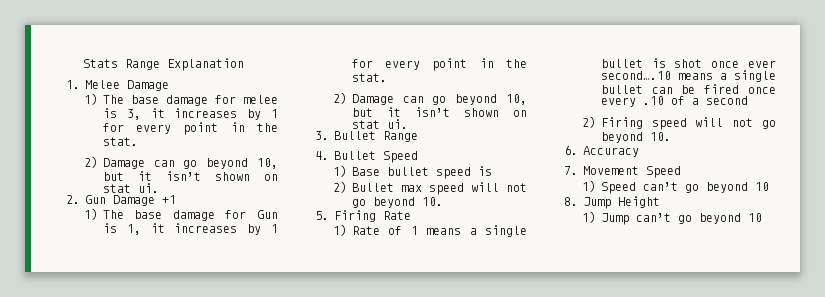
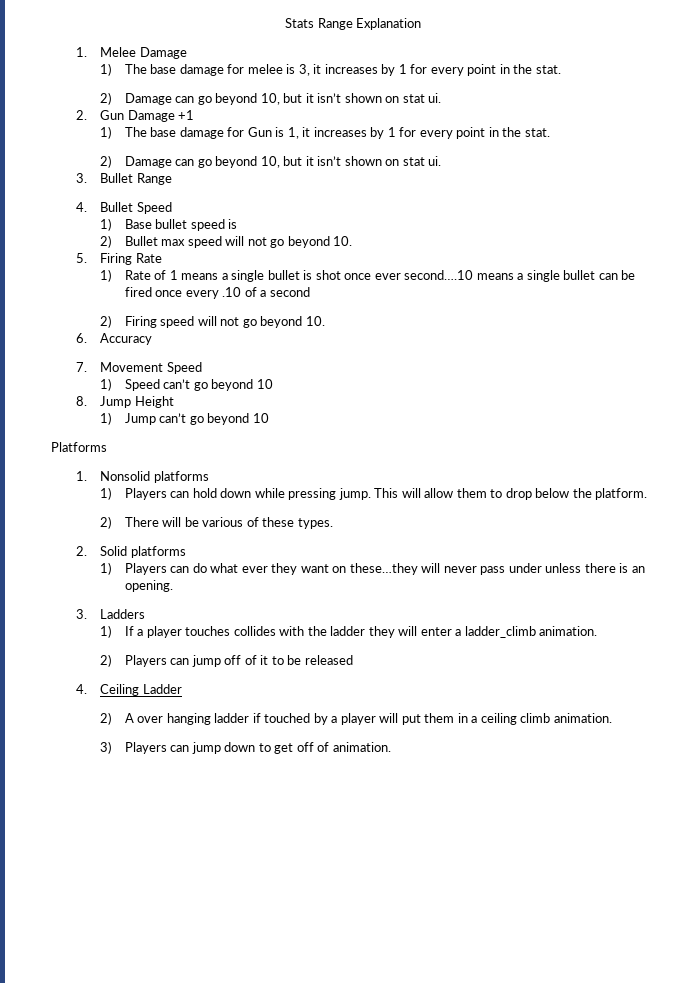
+ Platforms
+ 1. Nonsolid platforms
+ 1) Players can hold down while pressing jump. This will allow them to drop below the platform.
+ 2) There will be various of these types.
+ 2. Solid platforms
+ 1) Players can do what ever they want on these…they will never pass under unless there is an opening.
+ 3. Ladders
+ 1) If a player touches collides with the ladder they will enter a ladder_climb animation.
+ 2) Players can jump off of it to be released
+ 4. Ceiling Ladder
+ 2) A over hanging ladder if touched by a player will put them in a ceiling climb animation.
+ 3) Players can jump down to get off of animation.

